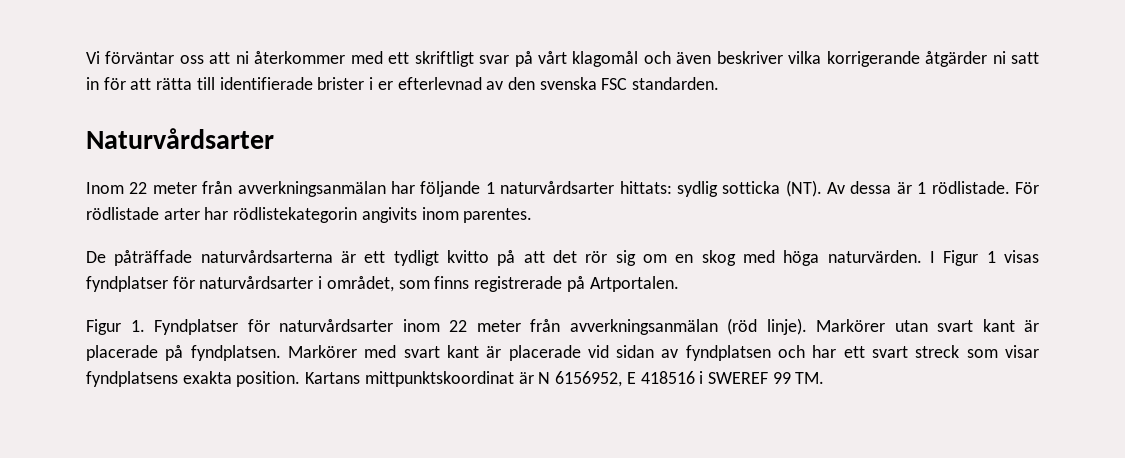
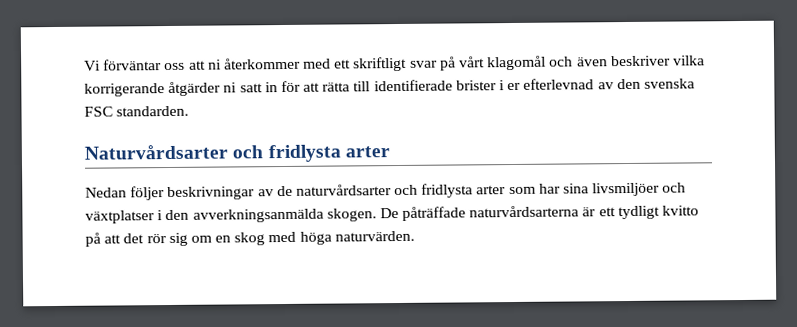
- Naturvårdsarter
- Inom 22 meter från avverkningsanmälan har följande 1 naturvårdsarter hittats: sydlig sotticka (NT). Av dessa är 1 rödlistade. För rödlistade arter har rödlistekategorin angivits inom parentes.
- De påträffade naturvårdsarterna är ett tydligt kvitto på att det rör sig om en skog med höga naturvärden. I Figur 1 visas fyndplatser för naturvårdsarter i området, som finns registrerade på Artportalen.
- Figur 1. Fyndplatser för naturvårdsarter inom 22 meter från avverkningsanmälan (röd linje). Markörer utan svart kant är placerade på fyndplatsen. Markörer med svart kant är placerade vid sidan av fyndplatsen och har ett svart streck som visar fyndplatsens exakta position. Kartans mittpunktskoordinat är N 6156952, E 418516 i SWEREF 99 TM.
+ Naturvårdsarter och fridlysta arter
+ Nedan följer beskrivningar av de naturvårdsarter och fridlysta arter som har sina livsmiljöer och växtplatser i den avverkningsanmälda skogen. De påträffade naturvårdsarterna är ett tydligt kvitto på att det rör sig om en skog med höga naturvärden.

